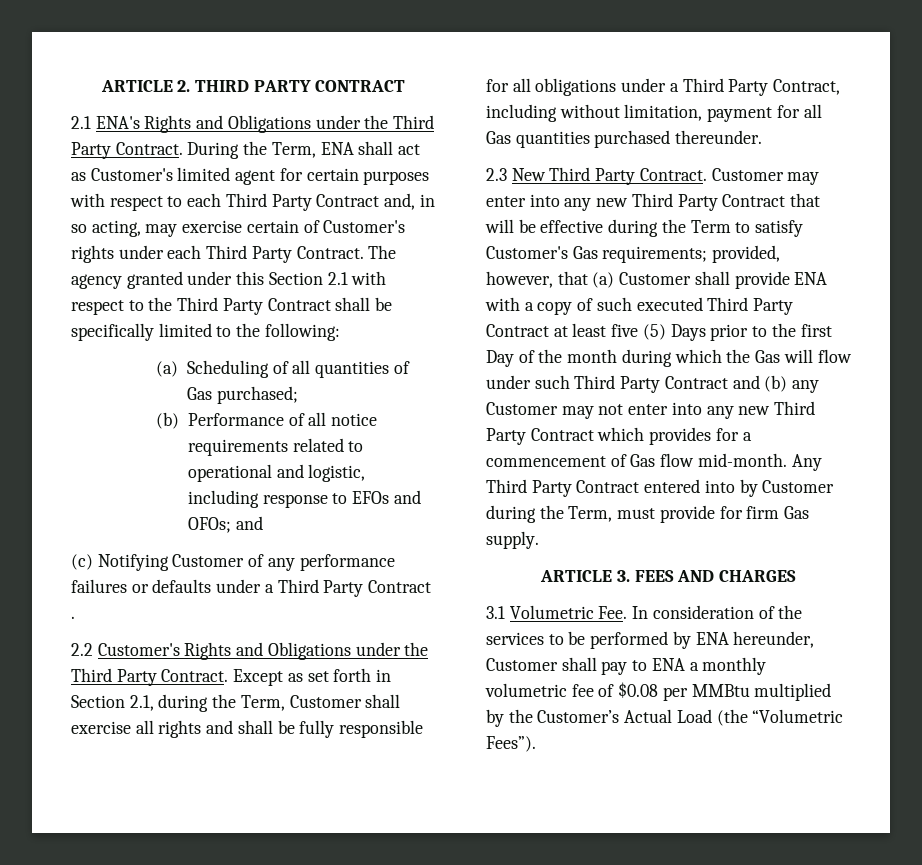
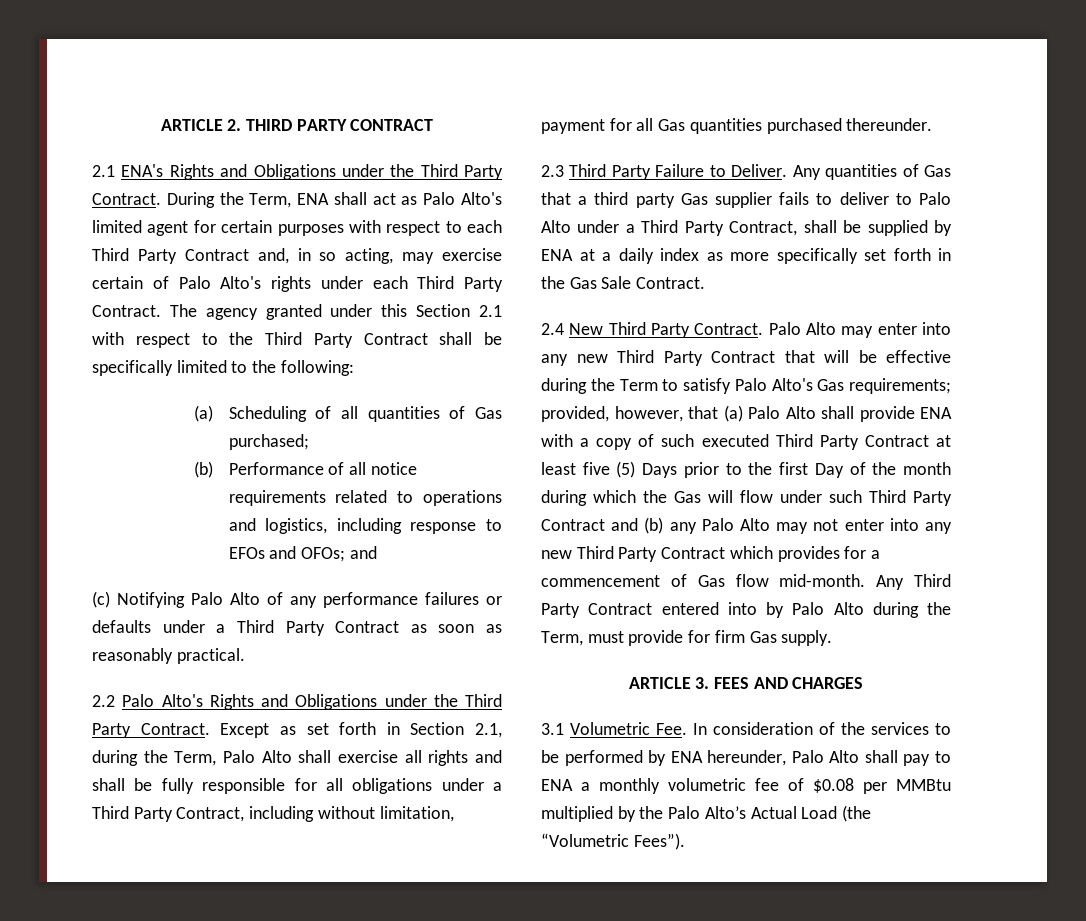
- During the Term, ENA shall act as Customer's limited agent for certain purposes with respect to each Third Party Contract and, in so acting, may exercise certain of Customer's rights under each Third Party Contract.
+ During the Term, ENA shall act as Palo Alto's limited agent for certain purposes with respect to each Third Party Contract and, in so acting, may exercise certain of Palo Alto's rights under each Third Party Contract.
- (b) Performance of all notice requirements related to operational and logistic, including response to EFOs and OFOs; and
+ (b) Performance of all notice requirements related to operations and logistics, including response to EFOs and OFOs; and
- (c) Notifying Customer of any performance failures or defaults under a Third Party Contract .
+ (c) Notifying Palo Alto of any performance failures or defaults under a Third Party Contract as soon as reasonably practical.
- 2.2 Customer's Rights and Obligations under the Third Party Contract.
+ 2.2 Palo Alto's Rights and Obligations under the Third Party Contract.
- Except as set forth in Section 2.1, during the Term, Customer shall exercise all rights and shall be fully responsible for all obligations under a Third Party Contract, including without limitation, payment for all Gas quantities purchased thereunder.
+ Except as set forth in Section 2.1, during the Term, Palo Alto shall exercise all rights and shall be fully responsible for all obligations under a Third Party Contract, including without limitation, payment for all Gas quantities purchased thereunder.
- 2.3 New Third Party Contract.
+ 2.3 Third Party Failure to Deliver. Any quantities of Gas that a third party Gas supplier fails to deliver to Palo Alto under a Third Party Contract, shall be supplied by ENA at a daily index as more specifically set forth in the Gas Sale Contract.
+ 2.4 New Third Party Contract.
- Customer may enter into any new Third Party Contract that will be effective during the Term to satisfy Customer's Gas requirements;
+ Palo Alto may enter into any new Third Party Contract that will be effective during the Term to satisfy Palo Alto's Gas requirements;
- provided, however, that (a) Customer shall provide ENA with a copy of such executed Third Party Contract at least five (5) Days prior to the first Day of the month during which the Gas will flow under such Third Party Contract and (b) any Customer may not enter into any new Third Party Contract which provides for a commencement of Gas flow mid-month.
+ provided, however, that (a) Palo Alto shall provide ENA with a copy of such executed Third Party Contract at least five (5) Days prior to the first Day of the month during which the Gas will flow under such Third Party Contract and (b) any Palo Alto may not enter into any new Third Party Contract which provides for a commencement of Gas flow mid-month.
- Any Third Party Contract entered into by Customer during the Term, must provide for firm Gas supply.
+ Any Third Party Contract entered into by Palo Alto during the Term, must provide for firm Gas supply.
- 3.1 Volumetric Fee. In consideration of the services to be performed by ENA hereunder, Customer shall pay to ENA a monthly volumetric fee of $0.08 per MMBtu multiplied by the Customer’s Actual Load (the “Volumetric Fees”).
+ 3.1 Volumetric Fee. In consideration of the services to be performed by ENA hereunder, Palo Alto shall pay to ENA a monthly volumetric fee of $0.08 per MMBtu multiplied by the Palo Alto’s Actual Load (the “Volumetric Fees”).

